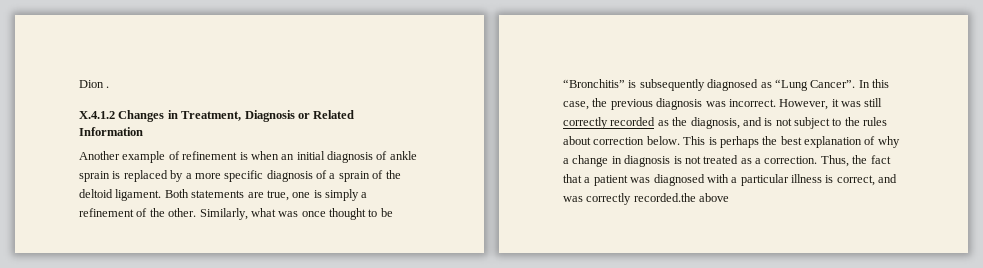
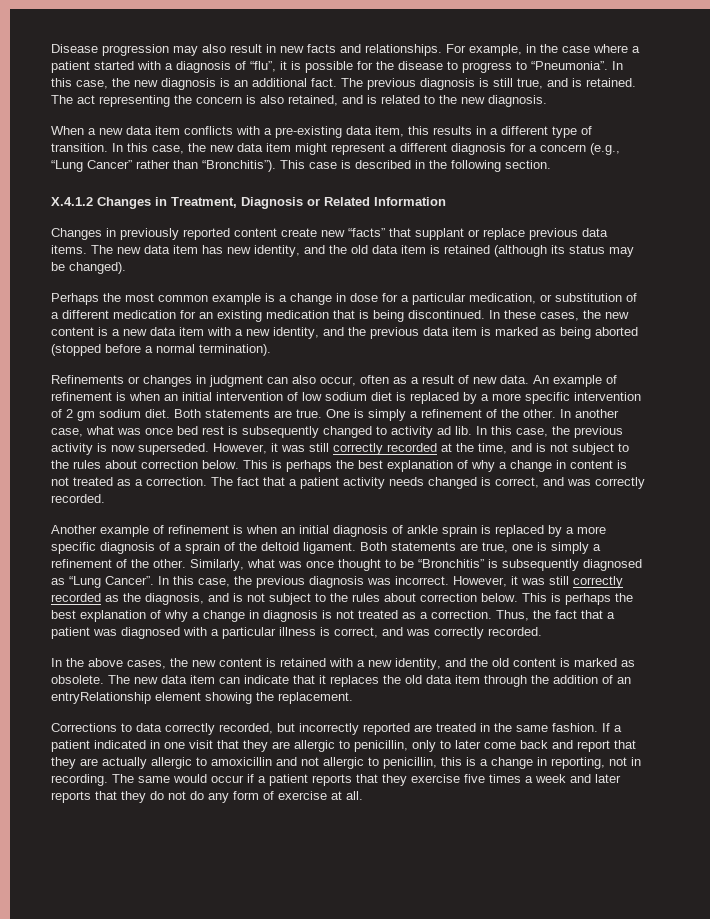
- Dion .
+ Disease progression may also result in new facts and relationships. For example, in the case where a patient started with a diagnosis of “flu”, it is possible for the disease to progress to “Pneumonia”. In this case, the new diagnosis is an additional fact. The previous diagnosis is still true, and is retained. The act representing the concern is also retained, and is related to the new diagnosis.
+ When a new data item conflicts with a pre-existing data item, this results in a different type of transition. In this case, the new data item might represent a different diagnosis for a concern (e.g., “Lung Cancer” rather than “Bronchitis”). This case is described in the following section.
+ Changes in previously reported content create new “facts” that supplant or replace previous data items. The new data item has new identity, and the old data item is retained (although its status may be changed).
+ Perhaps the most common example is a change in dose for a particular medication, or substitution of a different medication for an existing medication that is being discontinued. In these cases, the new content is a new data item with a new identity, and the previous data item is marked as being aborted (stopped before a normal termination).
+ Refinements or changes in judgment can also occur, often as a result of new data. An example of refinement is when an initial intervention of low sodium diet is replaced by a more specific intervention of 2 gm sodium diet. Both statements are true. One is simply a refinement of the other. In another case, what was once bed rest is subsequently changed to activity ad lib. In this case, the previous activity is now superseded. However, it was still correctly recorded at the time, and is not subject to the rules about correction below. This is perhaps the best explanation of why a change in content is not treated as a correction. The fact that a patient activity needs changed is correct, and was correctly recorded.
- Thus, the fact that a patient was diagnosed with a particular illness is correct, and was correctly recorded.the above
+ Thus, the fact that a patient was diagnosed with a particular illness is correct, and was correctly recorded.
+ In the above cases, the new content is retained with a new identity, and the old content is marked as obsolete. The new data item can indicate that it replaces the old data item through the addition of an entryRelationship element showing the replacement.
+ Corrections to data correctly recorded, but incorrectly reported are treated in the same fashion. If a patient indicated in one visit that they are allergic to penicillin, only to later come back and report that they are actually allergic to amoxicillin and not allergic to penicillin, this is a change in reporting, not in recording. The same would occur if a patient reports that they exercise five times a week and later reports that they do not do any form of exercise at all.

